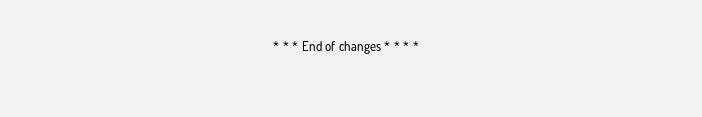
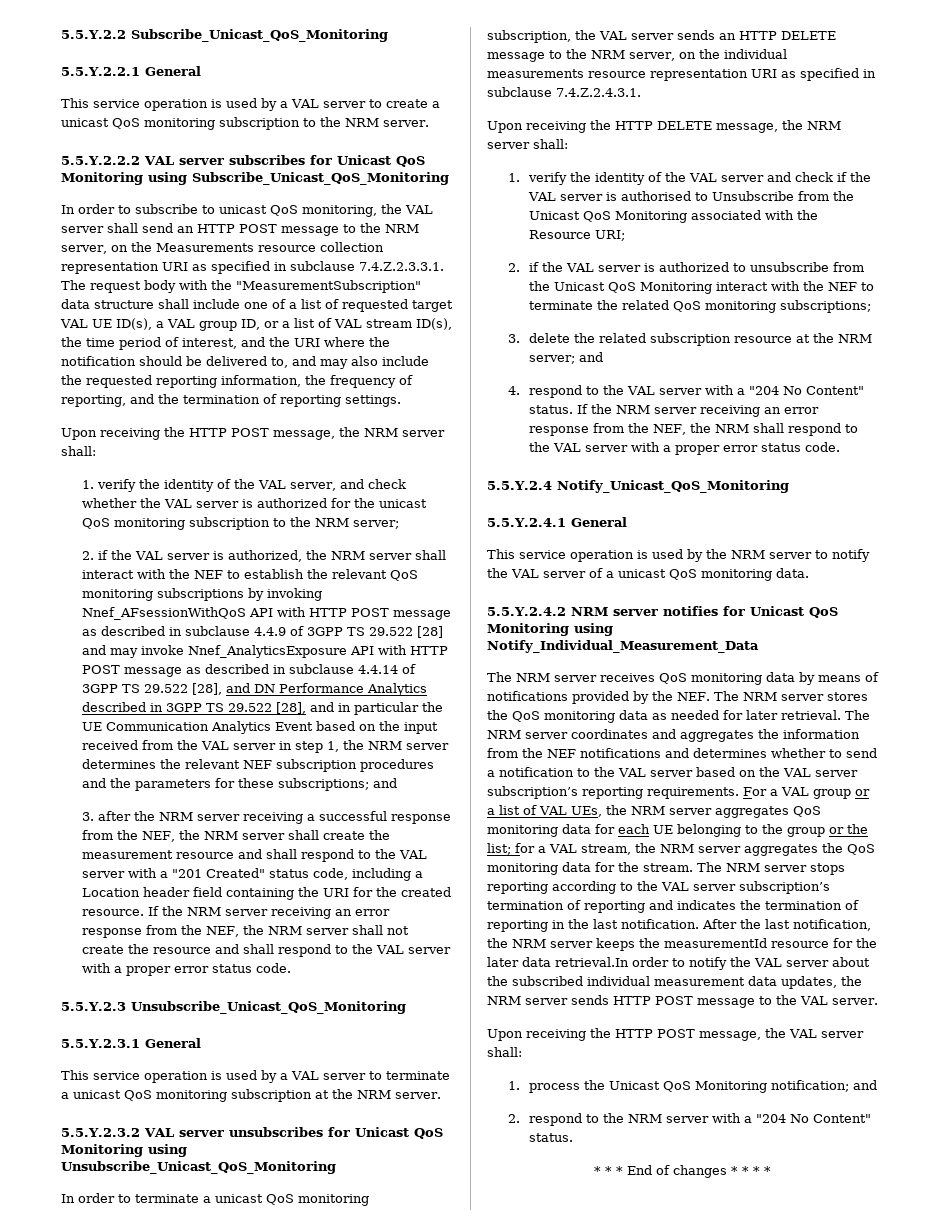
+ 5.5.Y.2.2 Subscribe_Unicast_QoS_Monitoring
+ 5.5.Y.2.2.1 General
+ This service operation is used by a VAL server to create a unicast QoS monitoring subscription to the NRM server.
+ 5.5.Y.2.2.2 VAL server subscribes for Unicast QoS Monitoring using Subscribe_Unicast_QoS_Monitoring
+ In order to subscribe to unicast QoS monitoring, the VAL server shall send an HTTP POST message to the NRM server, on the Measurements resource collection representation URI as specified in subclause 7.4.Z.2.3.3.1. The request body with the "MeasurementSubscription" data structure shall include one of a list of requested target VAL UE ID(s), a VAL group ID, or a list of VAL stream ID(s), the time period of interest, and the URI where the notification should be delivered to, and may also include the requested reporting information, the frequency of reporting, and the termination of reporting settings.
+ Upon receiving the HTTP POST message, the NRM server shall:
+ 1. verify the identity of the VAL server, and check whether the VAL server is authorized for the unicast QoS monitoring subscription to the NRM server;
+ 2. if the VAL server is authorized, the NRM server shall interact with the NEF to establish the relevant QoS monitoring subscriptions by invoking Nnef_AFsessionWithQoS API with HTTP POST message as described in subclause 4.4.9 of 3GPP TS 29.522 [28] and may invoke Nnef_AnalyticsExposure API with HTTP POST message as described in subclause 4.4.14 of 3GPP TS 29.522 [28], and DN Performance Analytics described in 3GPP TS 29.522 [28], and in particular the UE Communication Analytics Event based on the input received from the VAL server in step 1, the NRM server determines the relevant NEF subscription procedures and the parameters for these subscriptions; and
+ 3. after the NRM server receiving a successful response from the NEF, the NRM server shall create the measurement resource and shall respond to the VAL server with a "201 Created" status code, including a Location header field containing the URI for the created resource. If the NRM server receiving an error response from the NEF, the NRM server shall not create the resource and shall respond to the VAL server with a proper error status code.
+ 5.5.Y.2.3 Unsubscribe_Unicast_QoS_Monitoring
+ 5.5.Y.2.3.1 General
+ This service operation is used by a VAL server to terminate a unicast QoS monitoring subscription at the NRM server.
+ 5.5.Y.2.3.2 VAL server unsubscribes for Unicast QoS Monitoring using Unsubscribe_Unicast_QoS_Monitoring
+ In order to terminate a unicast QoS monitoring subscription, the VAL server sends an HTTP DELETE message to the NRM server, on the individual measurements resource representation URI as specified in subclause 7.4.Z.2.4.3.1.
+ Upon receiving the HTTP DELETE message, the NRM server shall:
+ 1. verify the identity of the VAL server and check if the VAL server is authorised to Unsubscribe from the Unicast QoS Monitoring associated with the Resource URI;
+ 2. if the VAL server is authorized to unsubscribe from the Unicast QoS Monitoring interact with the NEF to terminate the related QoS monitoring subscriptions;
+ 3. delete the related subscription resource at the NRM server; and
+ 4. respond to the VAL server with a "204 No Content" status. If the NRM server receiving an error response from the NEF, the NRM shall respond to the VAL server with a proper error status code.
+ 5.5.Y.2.4 Notify_Unicast_QoS_Monitoring
+ 5.5.Y.2.4.1 General
+ This service operation is used by the NRM server to notify the VAL server of a unicast QoS monitoring data.
+ 5.5.Y.2.4.2 NRM server notifies for Unicast QoS Monitoring using Notify_Individual_Measurement_Data
+ The NRM server receives QoS monitoring data by means of notifications provided by the NEF. The NRM server stores the QoS monitoring data as needed for later retrieval. The NRM server coordinates and aggregates the information from the NEF notifications and determines whether to send a notification to the VAL server based on the VAL server subscription’s reporting requirements. For a VAL group or a list of VAL UEs, the NRM server aggregates QoS monitoring data for each UE belonging to the group or the list; for a VAL stream, the NRM server aggregates the QoS monitoring data for the stream. The NRM server stops reporting according to the VAL server subscription’s termination of reporting and indicates the termination of reporting in the last notification. After the last notification, the NRM server keeps the measurementId resource for the later data retrieval.In order to notify the VAL server about the subscribed individual measurement data updates, the NRM server sends HTTP POST message to the VAL server.
+ Upon receiving the HTTP POST message, the VAL server shall:
+ 1. process the Unicast QoS Monitoring notification; and
+ 2. respond to the NRM server with a "204 No Content" status.

